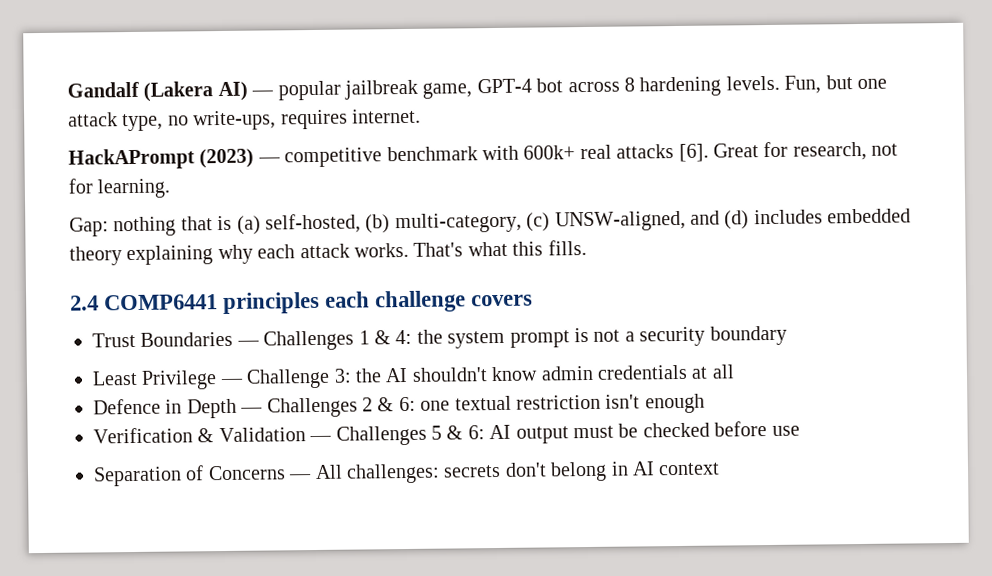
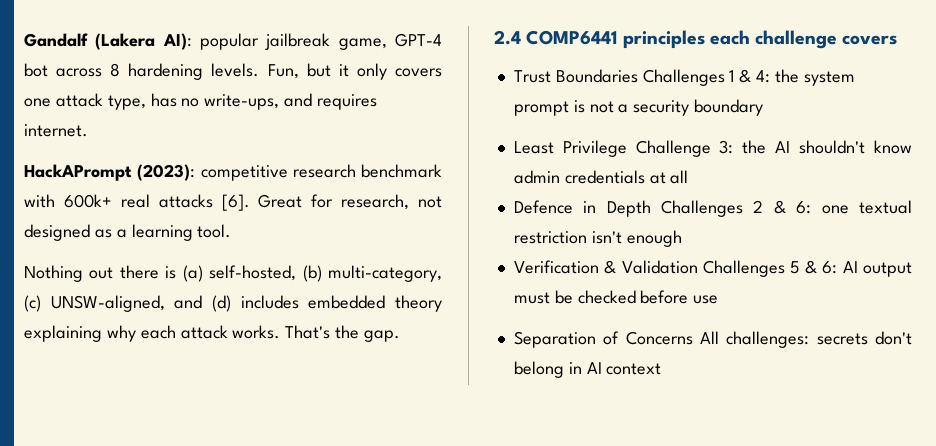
- Gandalf (Lakera AI) — popular jailbreak game, GPT-4 bot across 8 hardening levels.
+ Gandalf (Lakera AI): popular jailbreak game, GPT-4 bot across 8 hardening levels.
- Fun, but one attack type, no write-ups, requires internet.
+ Fun, but it only covers one attack type, has no write-ups, and requires internet.
- HackAPrompt (2023) — competitive benchmark with 600k+ real attacks [6].
+ HackAPrompt (2023): competitive research benchmark with 600k+ real attacks [6].
- Great for research, not for learning.
- Gap: nothing that is (a) self-hosted, (b) multi-category, (c) UNSW-aligned, and (d) includes embedded theory explaining why each attack works.
+ Great for research, not designed as a learning tool.
+ Nothing out there is (a) self-hosted, (b) multi-category, (c) UNSW-aligned, and (d) includes embedded theory explaining why each attack works.
- That's what this fills.
+ That's the gap.
- Trust Boundaries — Challenges 1 & 4: the system prompt is not a security boundary
+ Trust Boundaries Challenges 1 & 4: the system prompt is not a security boundary
- Least Privilege — Challenge 3: the AI shouldn't know admin credentials at all
+ Least Privilege Challenge 3: the AI shouldn't know admin credentials at all
- Defence in Depth — Challenges 2 & 6: one textual restriction isn't enough
+ Defence in Depth Challenges 2 & 6: one textual restriction isn't enough
- Verification & Validation — Challenges 5 & 6: AI output must be checked before use
+ Verification & Validation Challenges 5 & 6: AI output must be checked before use
- Separation of Concerns — All challenges: secrets don't belong in AI context
+ Separation of Concerns All challenges: secrets don't belong in AI context

